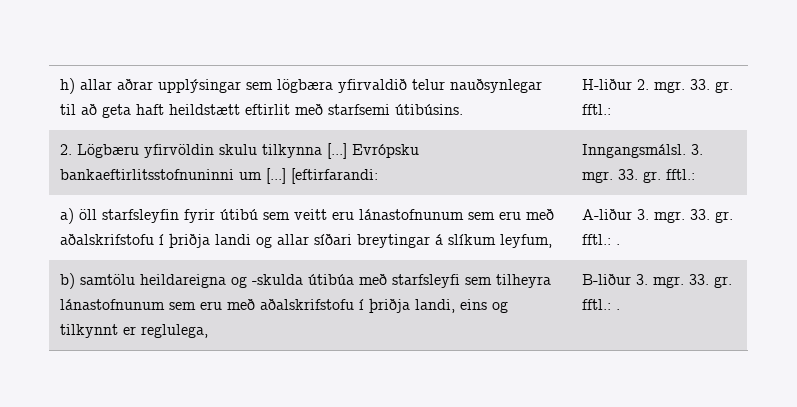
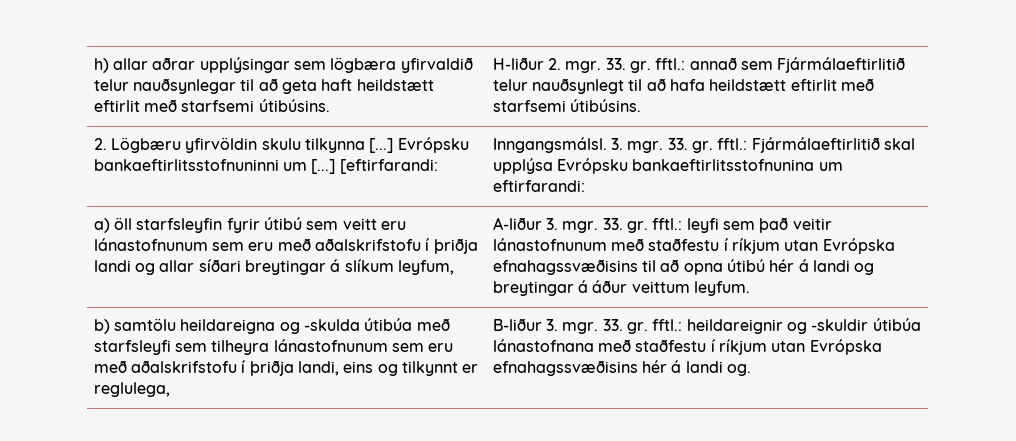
- h) allar aðrar upplýsingar sem lögbæra yfirvaldið telur nauðsynlegar til að geta haft heildstætt eftirlit með starfsemi útibúsins. | H-liður 2. mgr. 33. gr. fftl.:
+ h) allar aðrar upplýsingar sem lögbæra yfirvaldið telur nauðsynlegar til að geta haft heildstætt eftirlit með starfsemi útibúsins. | H-liður 2. mgr. 33. gr. fftl.: annað sem Fjármálaeftirlitið telur nauðsynlegt til að hafa heildstætt eftirlit með starfsemi útibúsins.
- 2. Lögbæru yfirvöldin skulu tilkynna [...] Evrópsku bankaeftirlitsstofnuninni um [...] [eftirfarandi: | Inngangsmálsl. 3. mgr. 33. gr. fftl.:
+ 2. Lögbæru yfirvöldin skulu tilkynna [...] Evrópsku bankaeftirlitsstofnuninni um [...] [eftirfarandi: | Inngangsmálsl. 3. mgr. 33. gr. fftl.: Fjármálaeftirlitið skal upplýsa Evrópsku bankaeftirlitsstofnunina um eftirfarandi:
- A-liður 3. mgr. 33. gr. fftl.: .
+ A-liður 3. mgr. 33. gr. fftl.: leyfi sem það veitir lánastofnunum með staðfestu í ríkjum utan Evrópska efnahagssvæðisins til að opna útibú hér á landi og breytingar á áður veittum leyfum.
- B-liður 3. mgr. 33. gr. fftl.: .
+ B-liður 3. mgr. 33. gr. fftl.: heildareignir og -skuldir útibúa lánastofnana með staðfestu í ríkjum utan Evrópska efnahagssvæðisins hér á landi og.

